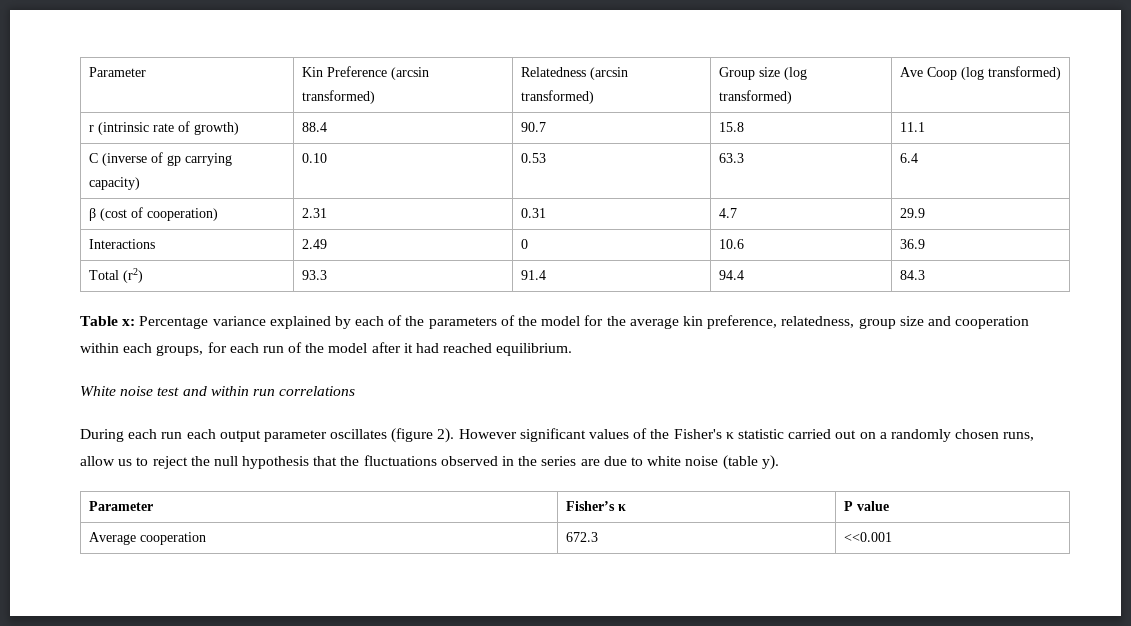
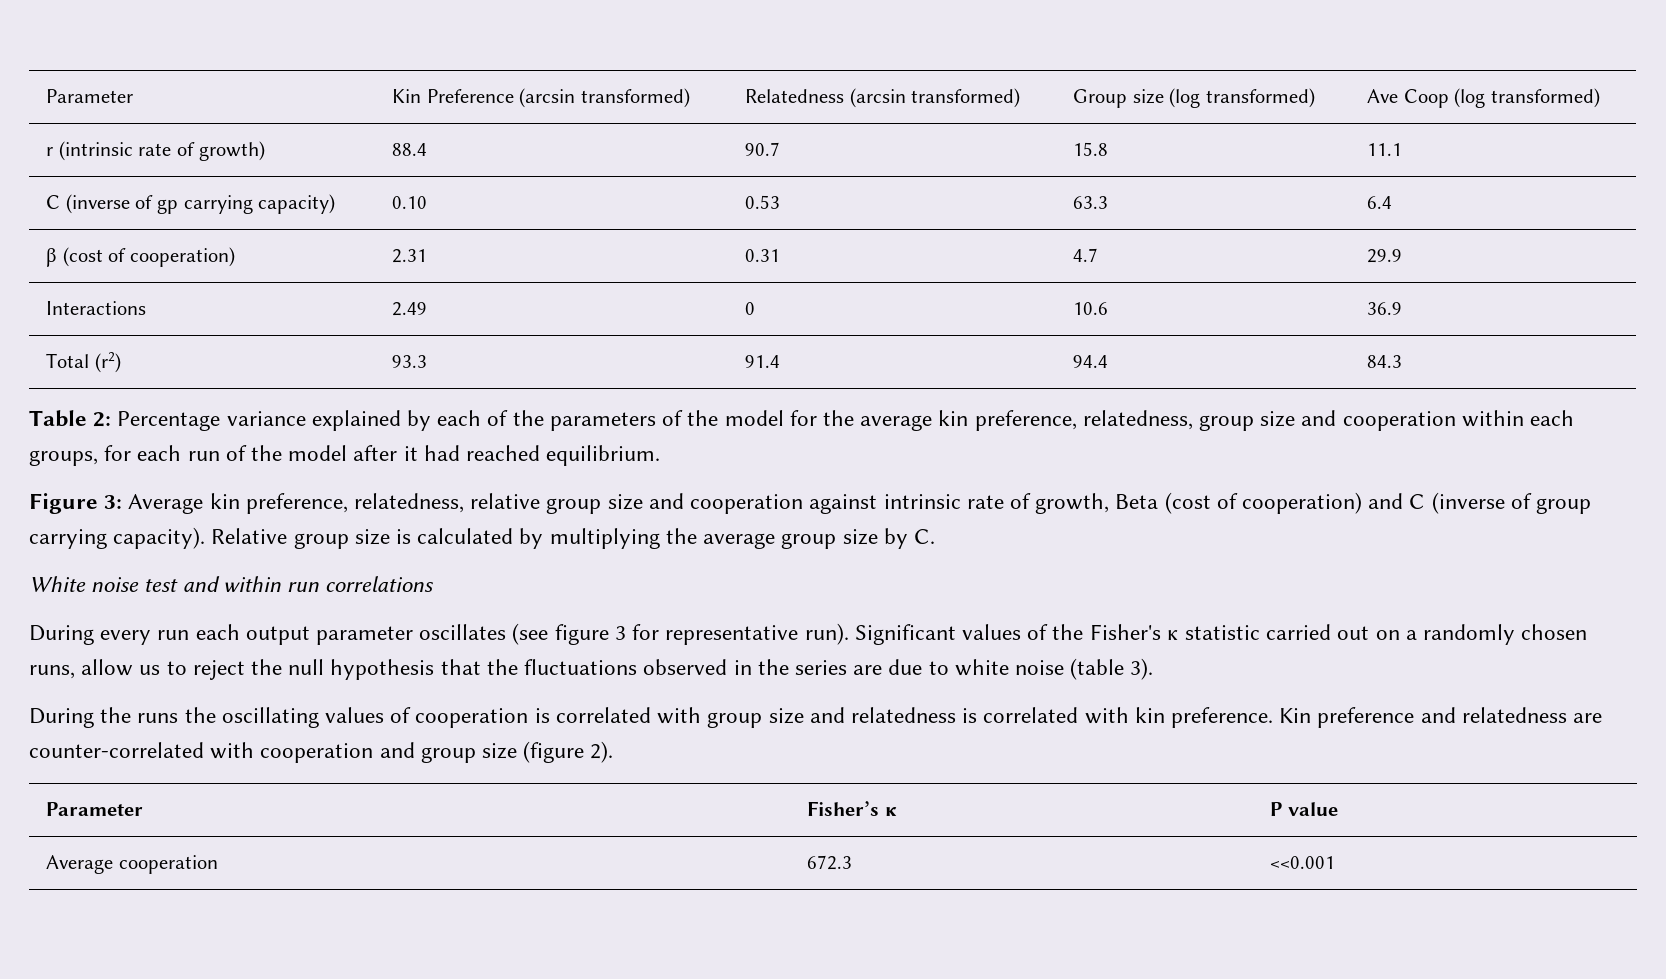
- Table x: Percentage variance explained by each of the parameters of the model for the average kin preference, relatedness, group size and cooperation within each groups, for each run of the model after it had reached equilibrium.
+ Table 2: Percentage variance explained by each of the parameters of the model for the average kin preference, relatedness, group size and cooperation within each groups, for each run of the model after it had reached equilibrium.
+ Figure 3: Average kin preference, relatedness, relative group size and cooperation against intrinsic rate of growth, Beta (cost of cooperation) and C (inverse of group carrying capacity). Relative group size is calculated by multiplying the average group size by C.
- During each run each output parameter oscillates (figure 2). However significant values of the Fisher's κ statistic carried out on a randomly chosen runs, allow us to reject the null hypothesis that the fluctuations observed in the series are due to white noise (table y).
+ During every run each output parameter oscillates (see figure 3 for representative run). Significant values of the Fisher's κ statistic carried out on a randomly chosen runs, allow us to reject the null hypothesis that the fluctuations observed in the series are due to white noise (table 3).
+ During the runs the oscillating values of cooperation is correlated with group size and relatedness is correlated with kin preference. Kin preference and relatedness are counter-correlated with cooperation and group size (figure 2).

